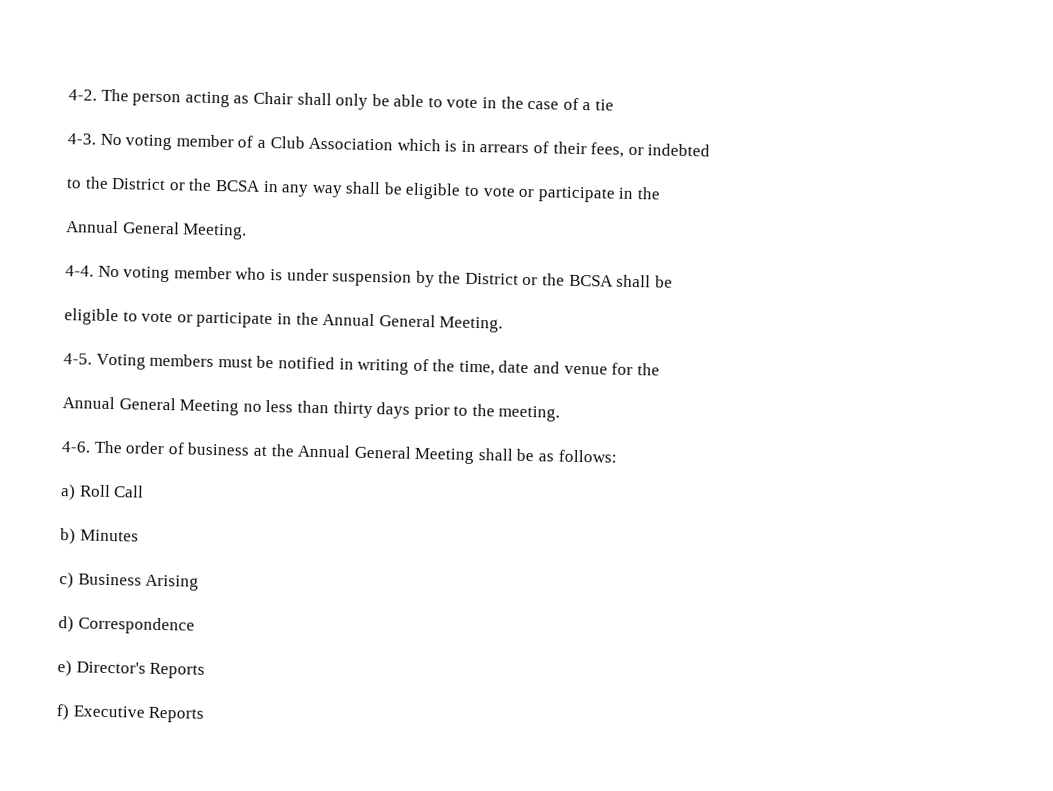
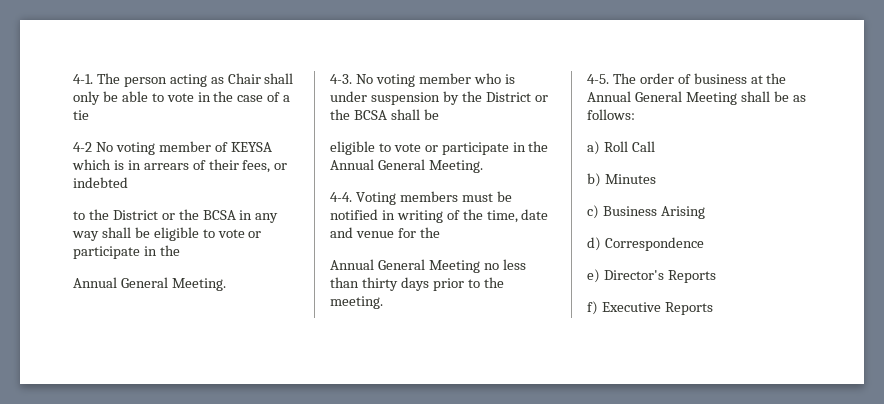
- 4-2.
+ 4-1.
- 4-3. No voting member of a Club Association which is in arrears of their fees, or indebted
+ 4-2 No voting member of KEYSA which is in arrears of their fees, or indebted
- 4-4.
+ 4-3.
- 4-5.
+ 4-4.
- 4-6.
+ 4-5.

